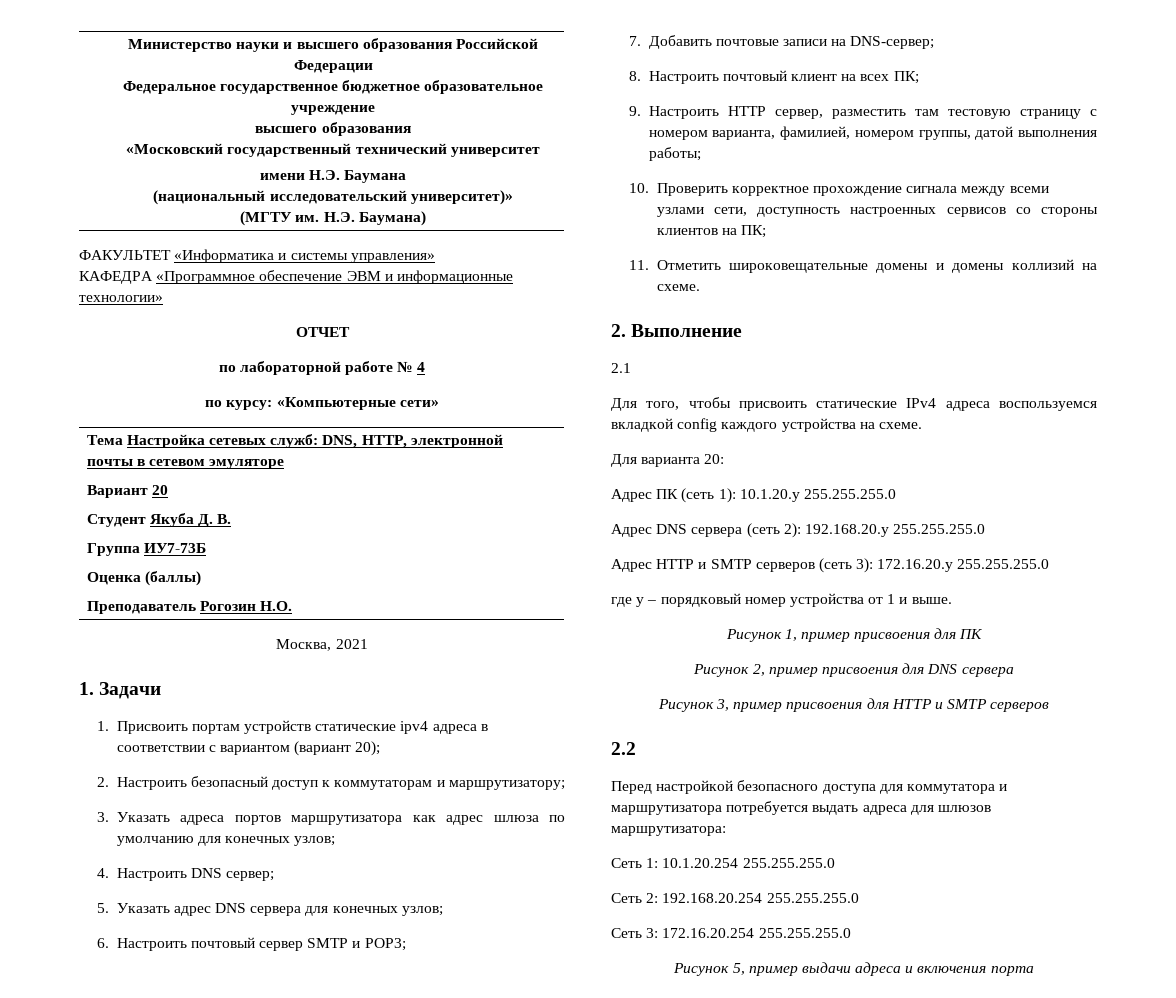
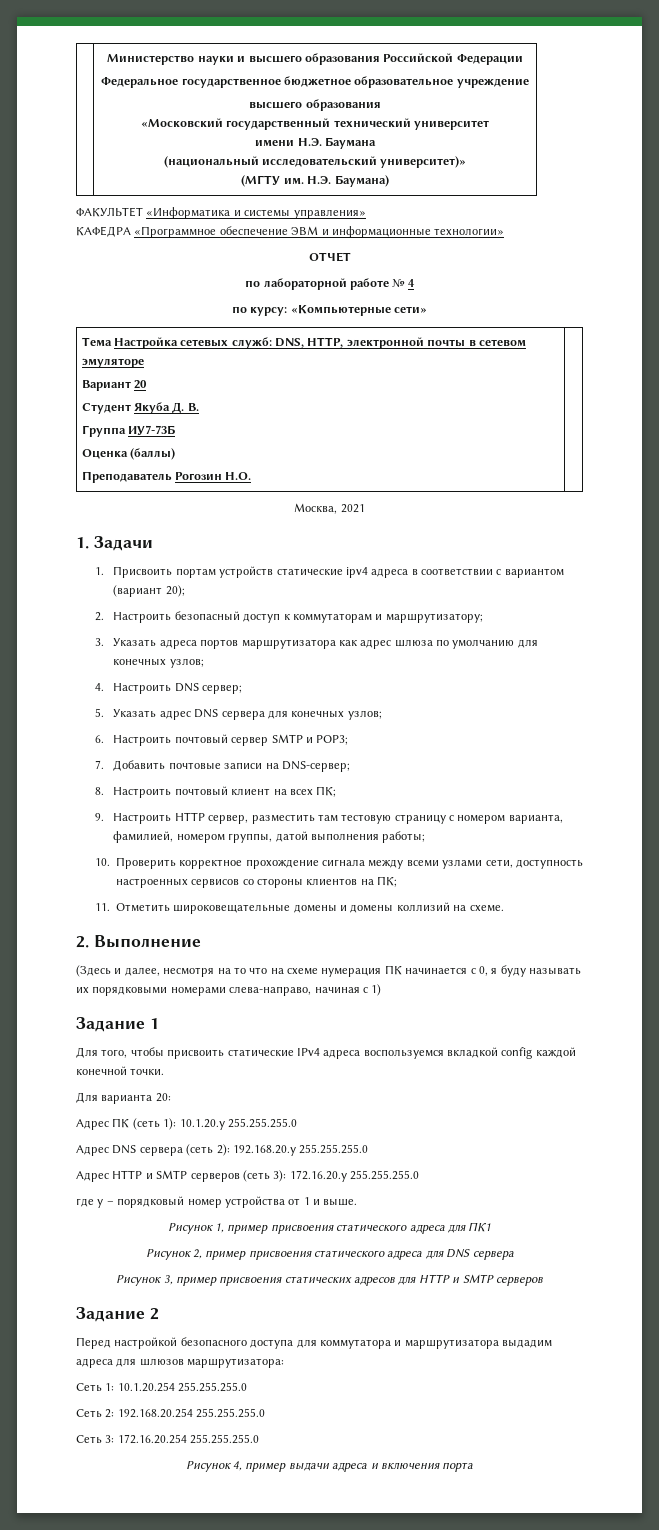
- 2.1
+ (Здесь и далее, несмотря на то что на схеме нумерация ПК начинается с 0, я буду называть их порядковыми номерами слева-направо, начиная с 1)
+ Задание 1
- Для того, чтобы присвоить статические IPv4 адреса воспользуемся вкладкой config каждого устройства на схеме.
+ Для того, чтобы присвоить статические IPv4 адреса воспользуемся вкладкой config каждой конечной точки.
- Рисунок 1, пример присвоения для ПК
+ Рисунок 1, пример присвоения статического адреса для ПК1
- Рисунок 2, пример присвоения для DNS сервера
+ Рисунок 2, пример присвоения статического адреса для DNS сервера
- Рисунок 3, пример присвоения для HTTP и SMTP серверов
+ Рисунок 3, пример присвоения статических адресов для HTTP и SMTP серверов
- 2.2
+ Задание 2
- Перед настройкой безопасного доступа для коммутатора и маршрутизатора потребуется выдать адреса для шлюзов маршрутизатора:
+ Перед настройкой безопасного доступа для коммутатора и маршрутизатора выдадим адреса для шлюзов маршрутизатора:
- Рисунок 5, пример выдачи адреса и включения порта
+ Рисунок 4, пример выдачи адреса и включения порта

